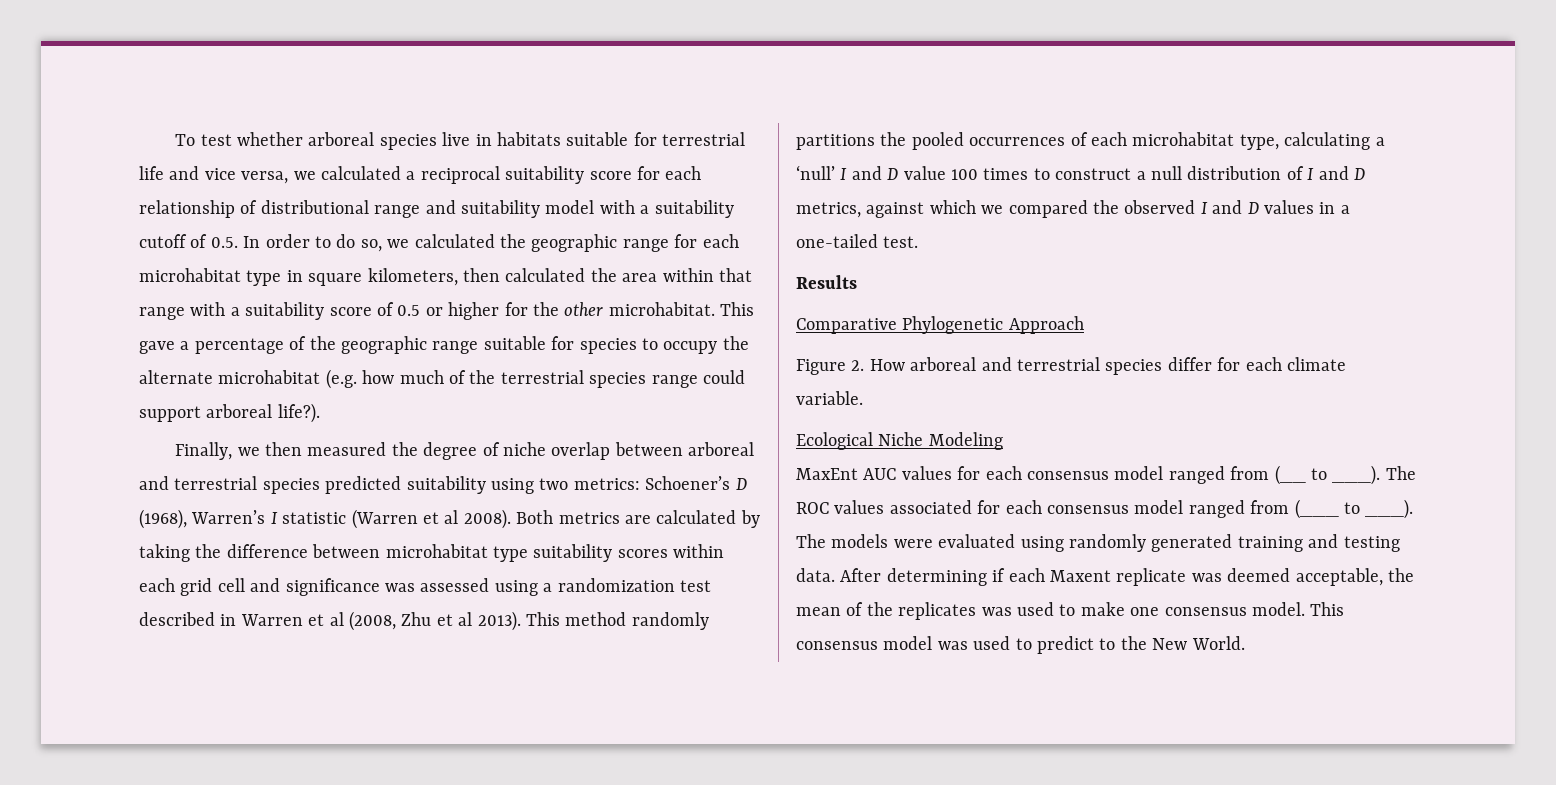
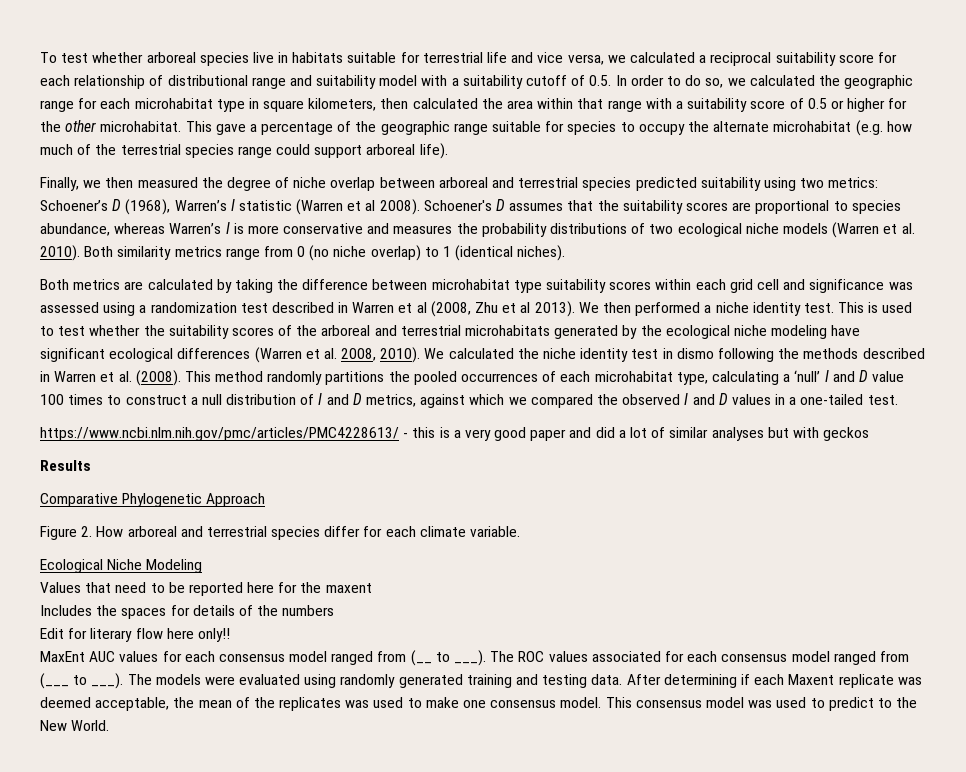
- This gave a percentage of the geographic range suitable for species to occupy the alternate microhabitat (e.g. how much of the terrestrial species range could support arboreal life?).
+ This gave a percentage of the geographic range suitable for species to occupy the alternate microhabitat (e.g. how much of the terrestrial species range could support arboreal life).
- Schoener’s D (1968), Warren’s I statistic (Warren et al 2008). Both metrics are calculated by taking the difference between microhabitat type suitability scores within each grid cell and significance was assessed using a randomization test described in Warren et al (2008, Zhu et al 2013).
+ Schoener’s D (1968), Warren’s I statistic (Warren et al 2008). Schoener's D assumes that the suitability scores are proportional to species abundance, whereas Warren’s I is more conservative and measures the probability distributions of two ecological niche models (Warren et al. 2010). Both similarity metrics range from 0 (no niche overlap) to 1 (identical niches).
+ Both metrics are calculated by taking the difference between microhabitat type suitability scores within each grid cell and significance was assessed using a randomization test described in Warren et al (2008, Zhu et al 2013).
+ We then performed a niche identity test. This is used to test whether the suitability scores of the arboreal and terrestrial microhabitats generated by the ecological niche modeling have significant ecological differences (Warren et al. 2008, 2010). We calculated the niche identity test in dismo following the methods described in Warren et al. (2008).
+ https://www.ncbi.nlm.nih.gov/pmc/articles/PMC4228613/ - this is a very good paper and did a lot of similar analyses but with geckos
+ Values that need to be reported here for the maxent
+ Includes the spaces for details of the numbers
+ Edit for literary flow here only!!

